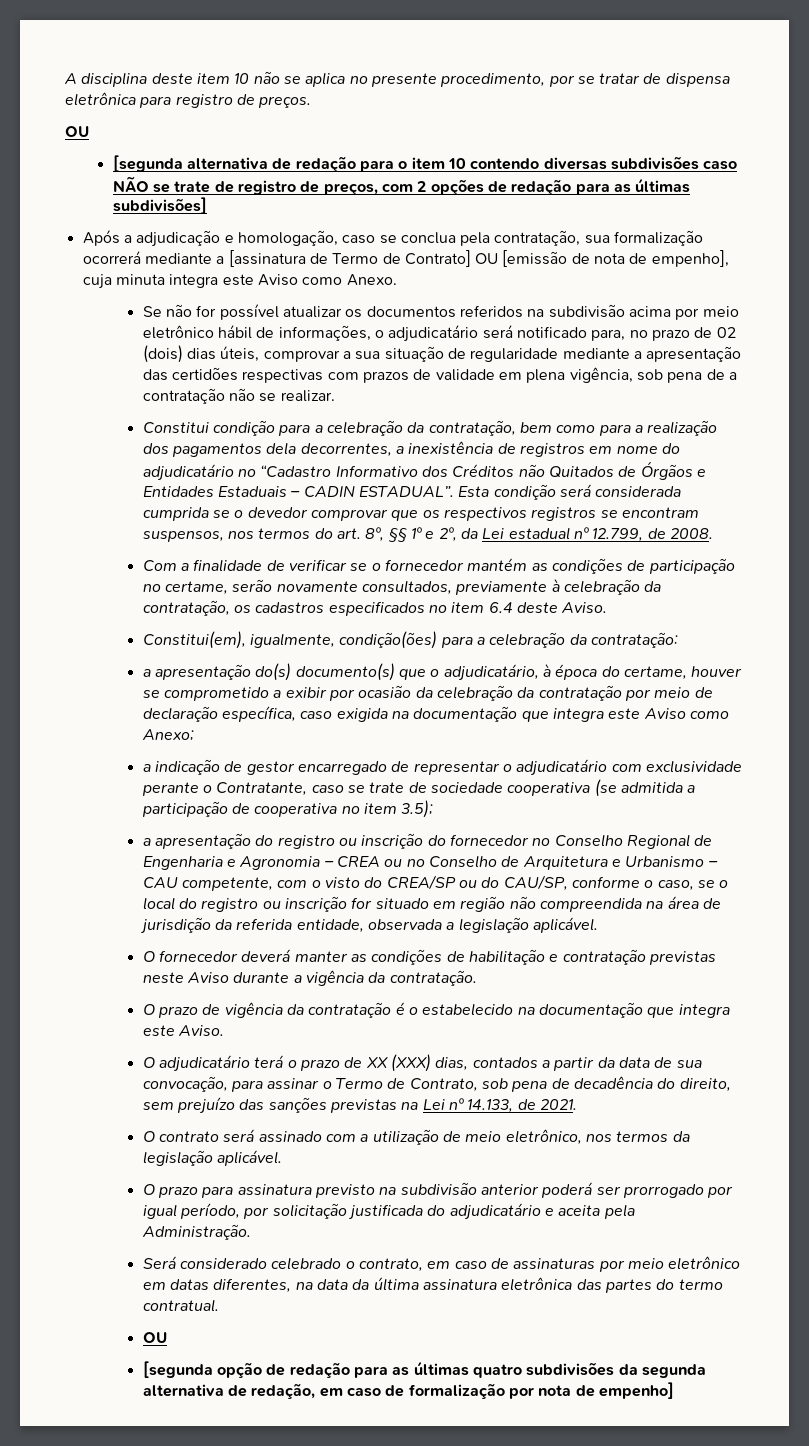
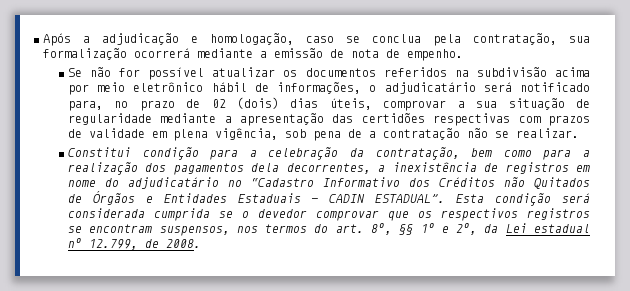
- A disciplina deste item 10 não se aplica no presente procedimento, por se tratar de dispensa eletrônica para registro de preços.
- OU
- [segunda alternativa de redação para o item 10 contendo diversas subdivisões caso NÃO se trate de registro de preços, com 2 opções de redação para as últimas subdivisões]
- Após a adjudicação e homologação, caso se conclua pela contratação, sua formalização ocorrerá mediante a [assinatura de Termo de Contrato] OU [emissão de nota de empenho], cuja minuta integra este Aviso como Anexo.
+ Após a adjudicação e homologação, caso se conclua pela contratação, sua formalização ocorrerá mediante a emissão de nota de empenho.
- Com a finalidade de verificar se o fornecedor mantém as condições de participação no certame, serão novamente consultados, previamente à celebração da contratação, os cadastros especificados no item 6.4 deste Aviso.
- Constitui(em), igualmente, condição(ões) para a celebração da contratação:
- a apresentação do(s) documento(s) que o adjudicatário, à época do certame, houver se comprometido a exibir por ocasião da celebração da contratação por meio de declaração específica, caso exigida na documentação que integra este Aviso como Anexo;
- a indicação de gestor encarregado de representar o adjudicatário com exclusividade perante o Contratante, caso se trate de sociedade cooperativa (se admitida a participação de cooperativa no item 3.5);
- a apresentação do registro ou inscrição do fornecedor no Conselho Regional de Engenharia e Agronomia – CREA ou no Conselho de Arquitetura e Urbanismo – CAU competente, com o visto do CREA/SP ou do CAU/SP, conforme o caso, se o local do registro ou inscrição for situado em região não compreendida na área de jurisdição da referida entidade, observada a legislação aplicável.
- O fornecedor deverá manter as condições de habilitação e contratação previstas neste Aviso durante a vigência da contratação.
- O prazo de vigência da contratação é o estabelecido na documentação que integra este Aviso.
- O adjudicatário terá o prazo de XX (XXX) dias, contados a partir da data de sua convocação, para assinar o Termo de Contrato, sob pena de decadência do direito, sem prejuízo das sanções previstas na Lei nº 14.133, de 2021.
- O contrato será assinado com a utilização de meio eletrônico, nos termos da legislação aplicável.
- O prazo para assinatura previsto na subdivisão anterior poderá ser prorrogado por igual período, por solicitação justificada do adjudicatário e aceita pela Administração.
- Será considerado celebrado o contrato, em caso de assinaturas por meio eletrônico em datas diferentes, na data da última assinatura eletrônica das partes do termo contratual.
- OU
- [segunda opção de redação para as últimas quatro subdivisões da segunda alternativa de redação, em caso de formalização por nota de empenho]

